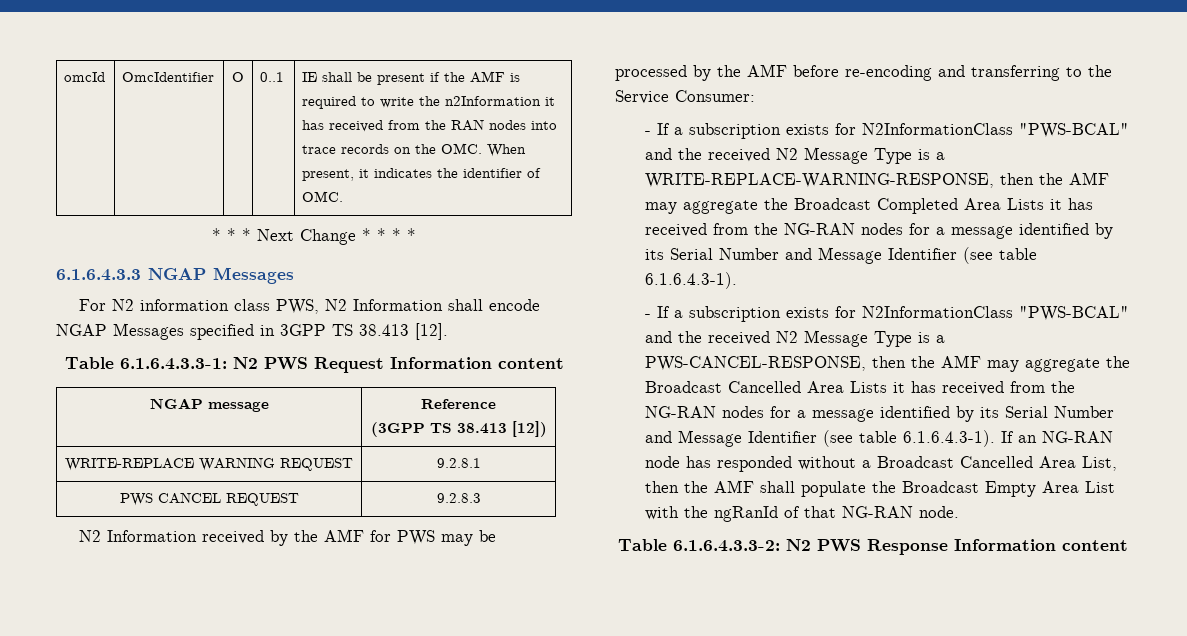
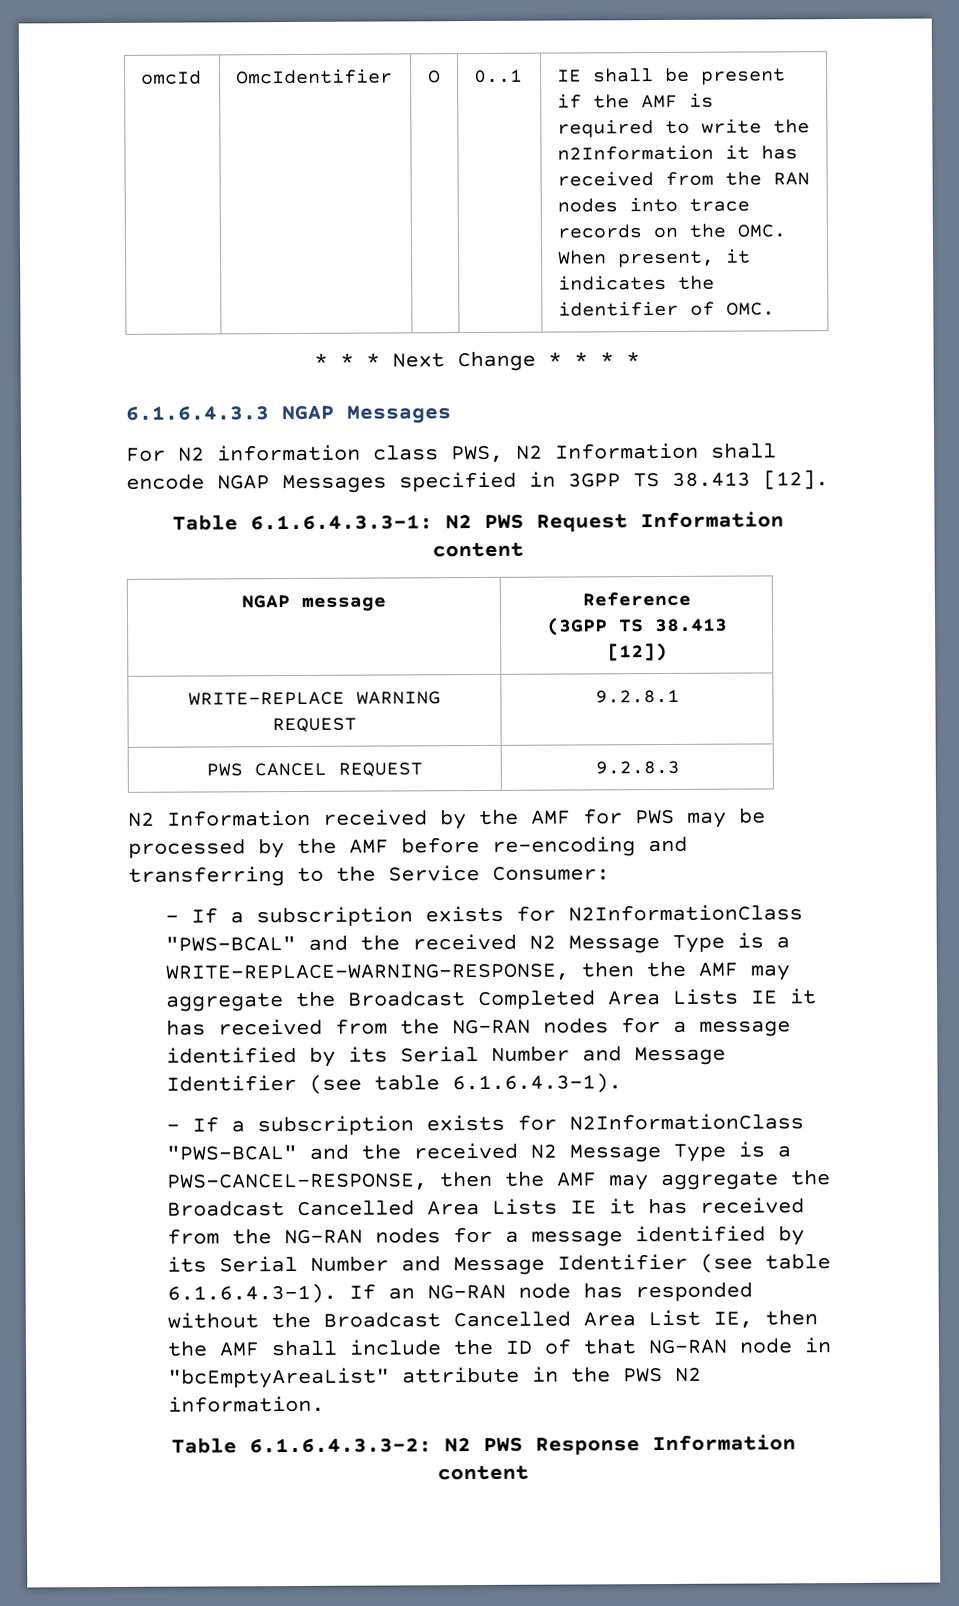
- - If a subscription exists for N2InformationClass "PWS-BCAL" and the received N2 Message Type is a WRITE-REPLACE-WARNING-RESPONSE, then the AMF may aggregate the Broadcast Completed Area Lists it has received from the NG-RAN nodes for a message identified by its Serial Number and Message Identifier (see table 6.1.6.4.3-1).
+ - If a subscription exists for N2InformationClass "PWS-BCAL" and the received N2 Message Type is a WRITE-REPLACE-WARNING-RESPONSE, then the AMF may aggregate the Broadcast Completed Area Lists IE it has received from the NG-RAN nodes for a message identified by its Serial Number and Message Identifier (see table 6.1.6.4.3-1).
- - If a subscription exists for N2InformationClass "PWS-BCAL" and the received N2 Message Type is a PWS-CANCEL-RESPONSE, then the AMF may aggregate the Broadcast Cancelled Area Lists it has received from the NG-RAN nodes for a message identified by its Serial Number and Message Identifier (see table 6.1.6.4.3-1). If an NG-RAN node has responded without a Broadcast Cancelled Area List, then the AMF shall populate the Broadcast Empty Area List with the ngRanId of that NG-RAN node.
+ - If a subscription exists for N2InformationClass "PWS-BCAL" and the received N2 Message Type is a PWS-CANCEL-RESPONSE, then the AMF may aggregate the Broadcast Cancelled Area Lists IE it has received from the NG-RAN nodes for a message identified by its Serial Number and Message Identifier (see table 6.1.6.4.3-1). If an NG-RAN node has responded without the Broadcast Cancelled Area List IE, then the AMF shall include the ID of that NG-RAN node in "bcEmptyAreaList" attribute in the PWS N2 information.

